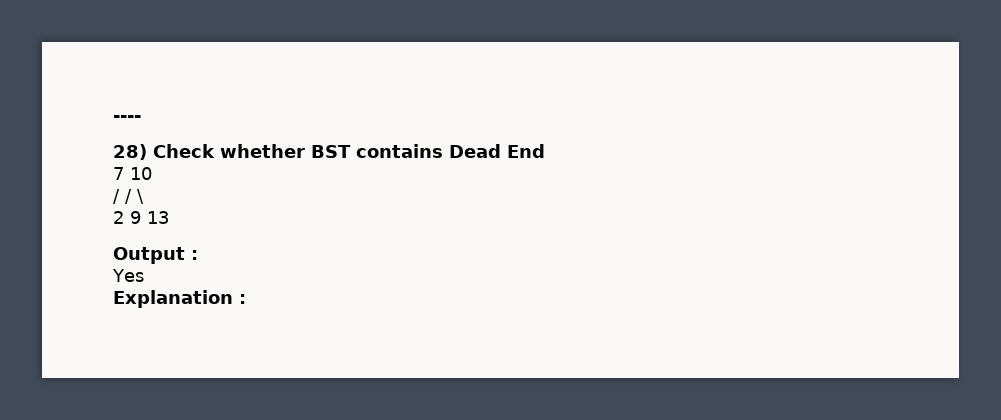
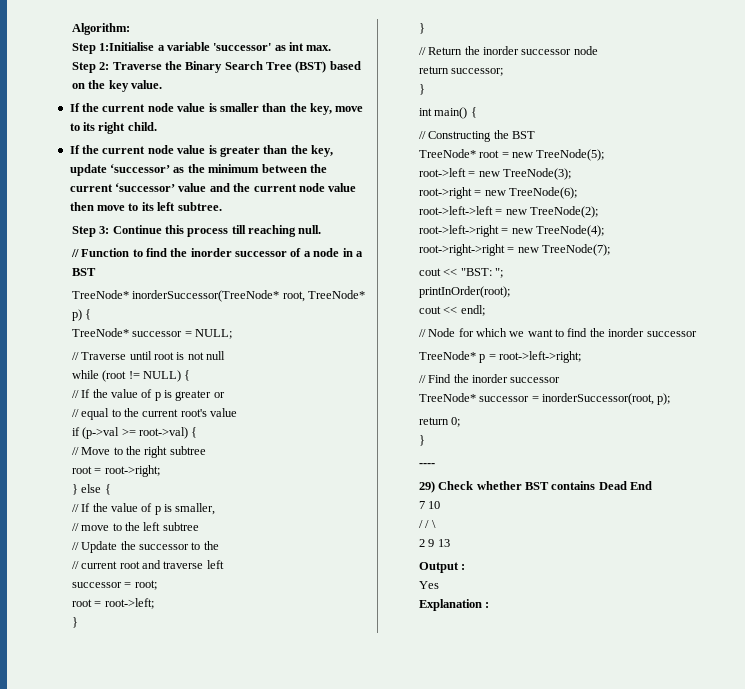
+ Algorithm:
+ Step 1:Initialise a variable 'successor' as int max.
+ Step 2: Traverse the Binary Search Tree (BST) based on the key value.
+ If the current node value is smaller than the key, move to its right child.
+ If the current node value is greater than the key, update ‘successor’ as the minimum between the current ‘successor’ value and the current node value then move to its left subtree.
+ Step 3: Continue this process till reaching null.
+ // Function to find the inorder successor of a node in a BST
+ TreeNode* inorderSuccessor(TreeNode* root, TreeNode* p) {
+ TreeNode* successor = NULL;
+ // Traverse until root is not null
+ while (root != NULL) {
+ // If the value of p is greater or
+ // equal to the current root's value
+ if (p->val >= root->val) {
+ // Move to the right subtree
+ root = root->right;
+ } else {
+ // If the value of p is smaller,
+ // move to the left subtree
+ // Update the successor to the
+ // current root and traverse left
+ successor = root;
+ root = root->left;
+ }
+ }
+ // Return the inorder successor node
+ return successor;
+ }
+ int main() {
+ // Constructing the BST
+ TreeNode* root = new TreeNode(5);
+ root->left = new TreeNode(3);
+ root->right = new TreeNode(6);
+ root->left->left = new TreeNode(2);
+ root->left->right = new TreeNode(4);
+ root->right->right = new TreeNode(7);
+ cout << "BST: ";
+ printInOrder(root);
+ cout << endl;
+ // Node for which we want to find the inorder successor
+ TreeNode* p = root->left->right;
+ // Find the inorder successor
+ TreeNode* successor = inorderSuccessor(root, p);
+ return 0;
+ }
- 28) Check whether BST contains Dead End
+ 29) Check whether BST contains Dead End

